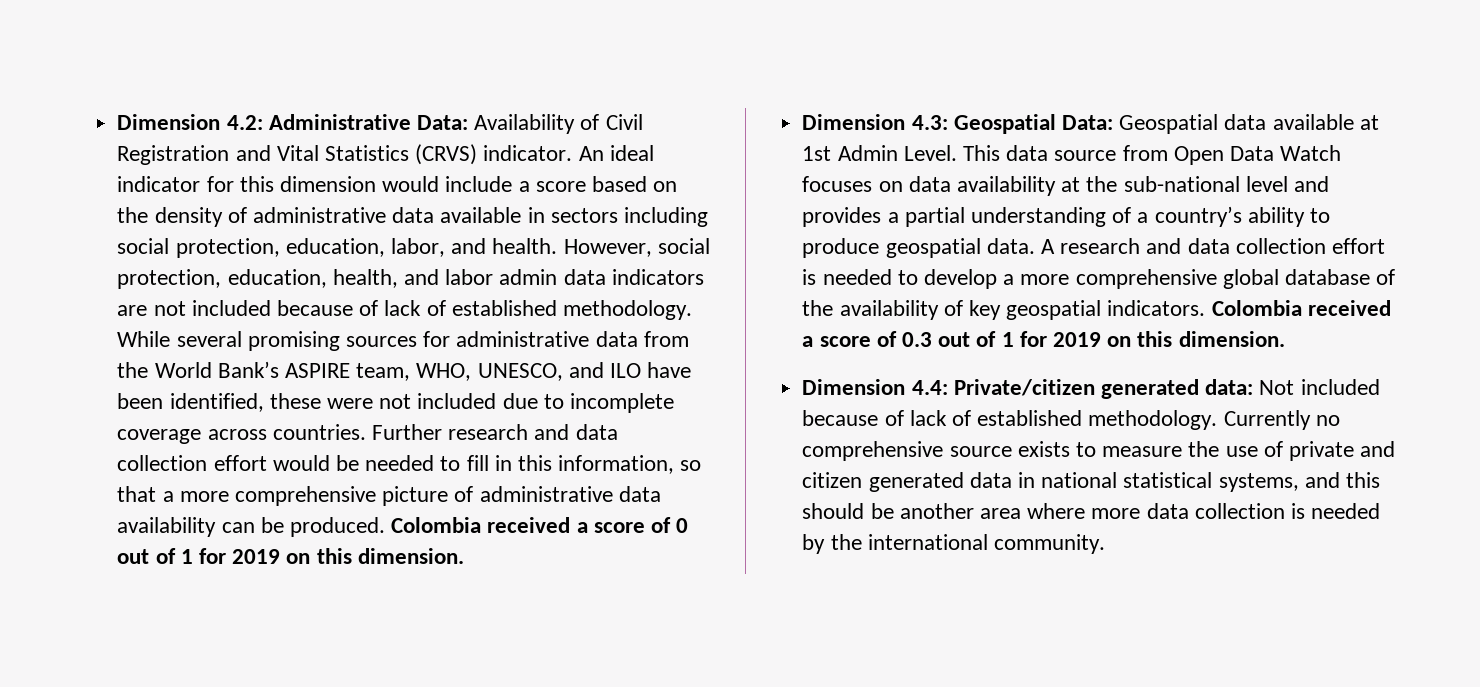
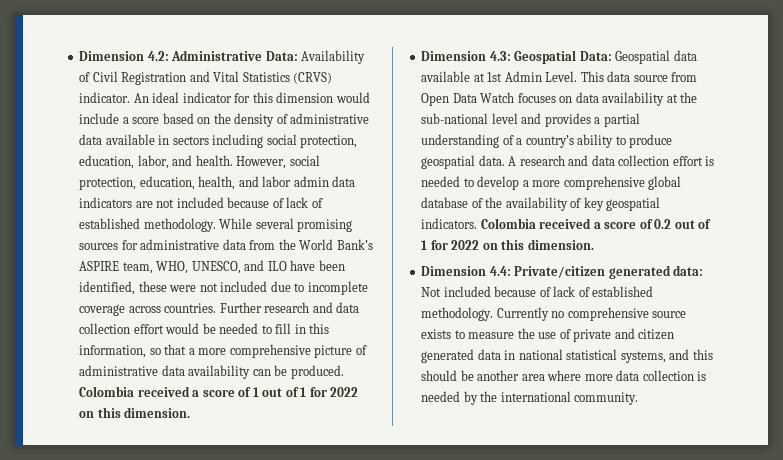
- Colombia received a score of 0 out of 1 for 2019 on this dimension.
+ Colombia received a score of 1 out of 1 for 2022 on this dimension.
- Colombia received a score of 0.3 out of 1 for 2019 on this dimension.
+ Colombia received a score of 0.2 out of 1 for 2022 on this dimension.

